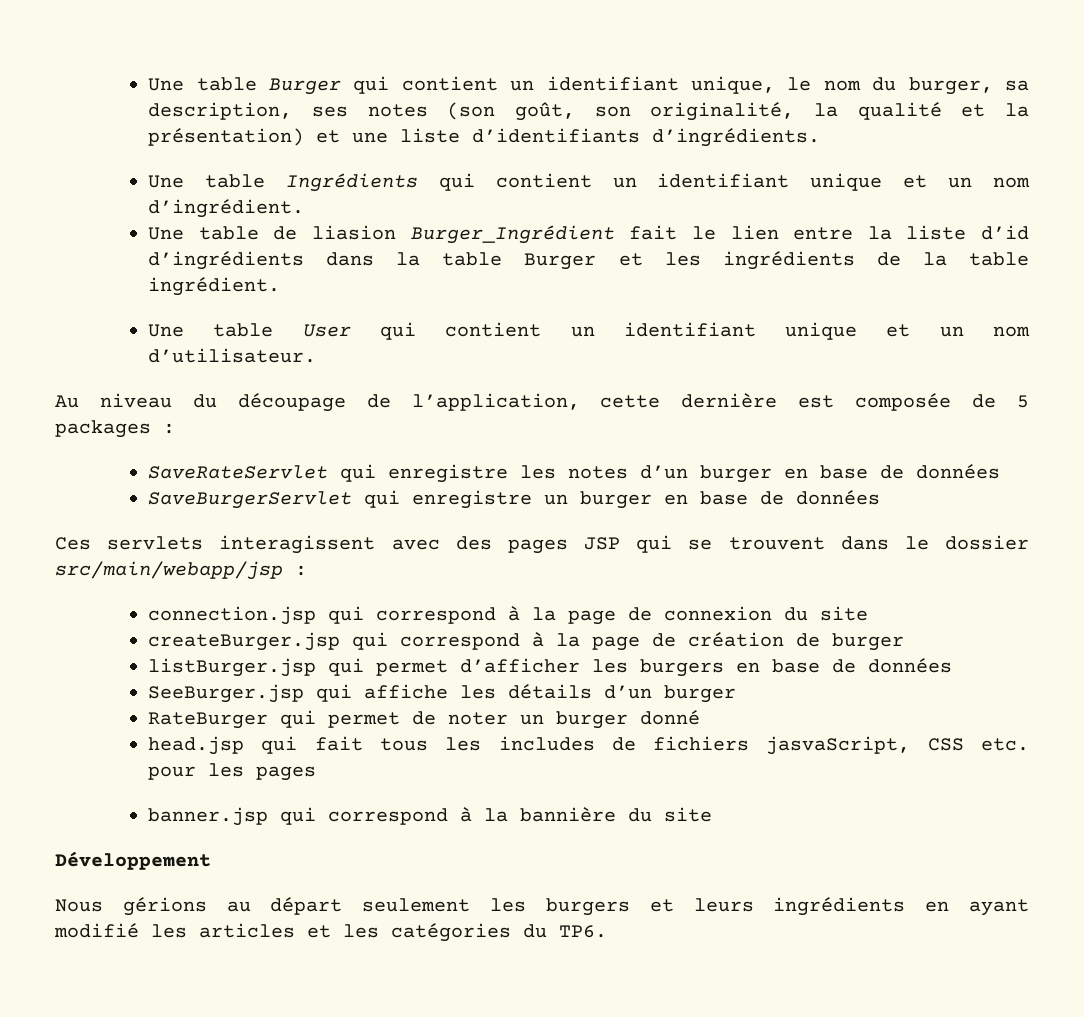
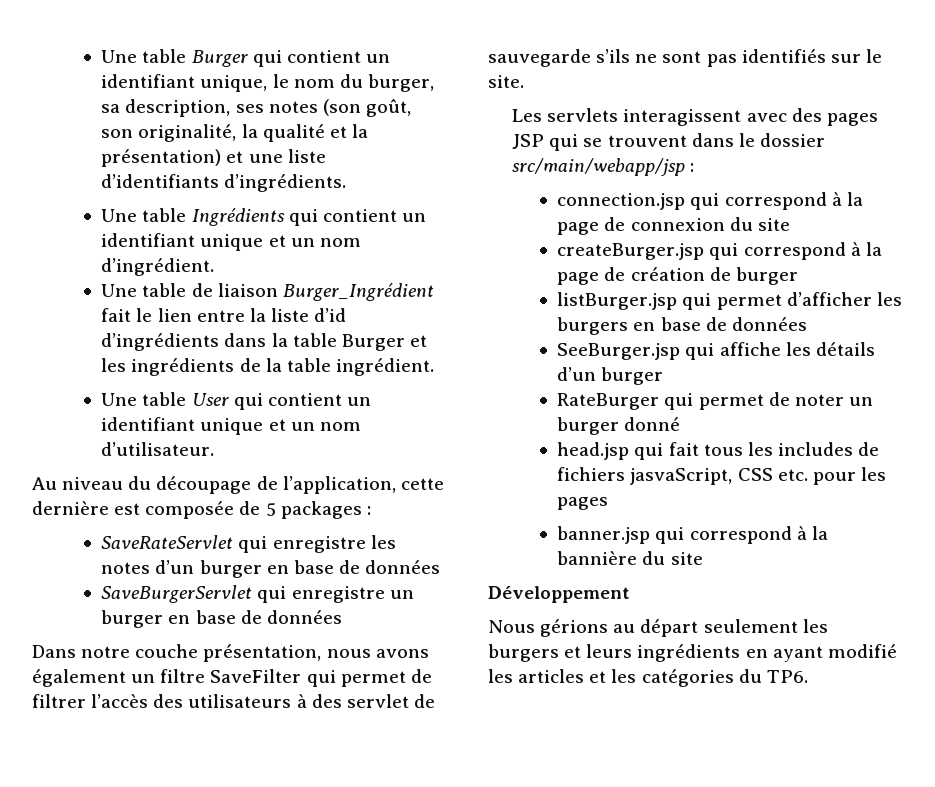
- Une table de liasion Burger_Ingrédient fait le lien entre la liste d’id d’ingrédients dans la table Burger et les ingrédients de la table ingrédient.
+ Une table de liaison Burger_Ingrédient fait le lien entre la liste d’id d’ingrédients dans la table Burger et les ingrédients de la table ingrédient.
- Ces servlets interagissent avec des pages JSP qui se trouvent dans le dossier src/main/webapp/jsp :
+ Dans notre couche présentation, nous avons également un filtre SaveFilter qui permet de filtrer l’accès des utilisateurs à des servlet de sauvegarde s’ils ne sont pas identifiés sur le site.
+ Les servlets interagissent avec des pages JSP qui se trouvent dans le dossier src/main/webapp/jsp :

